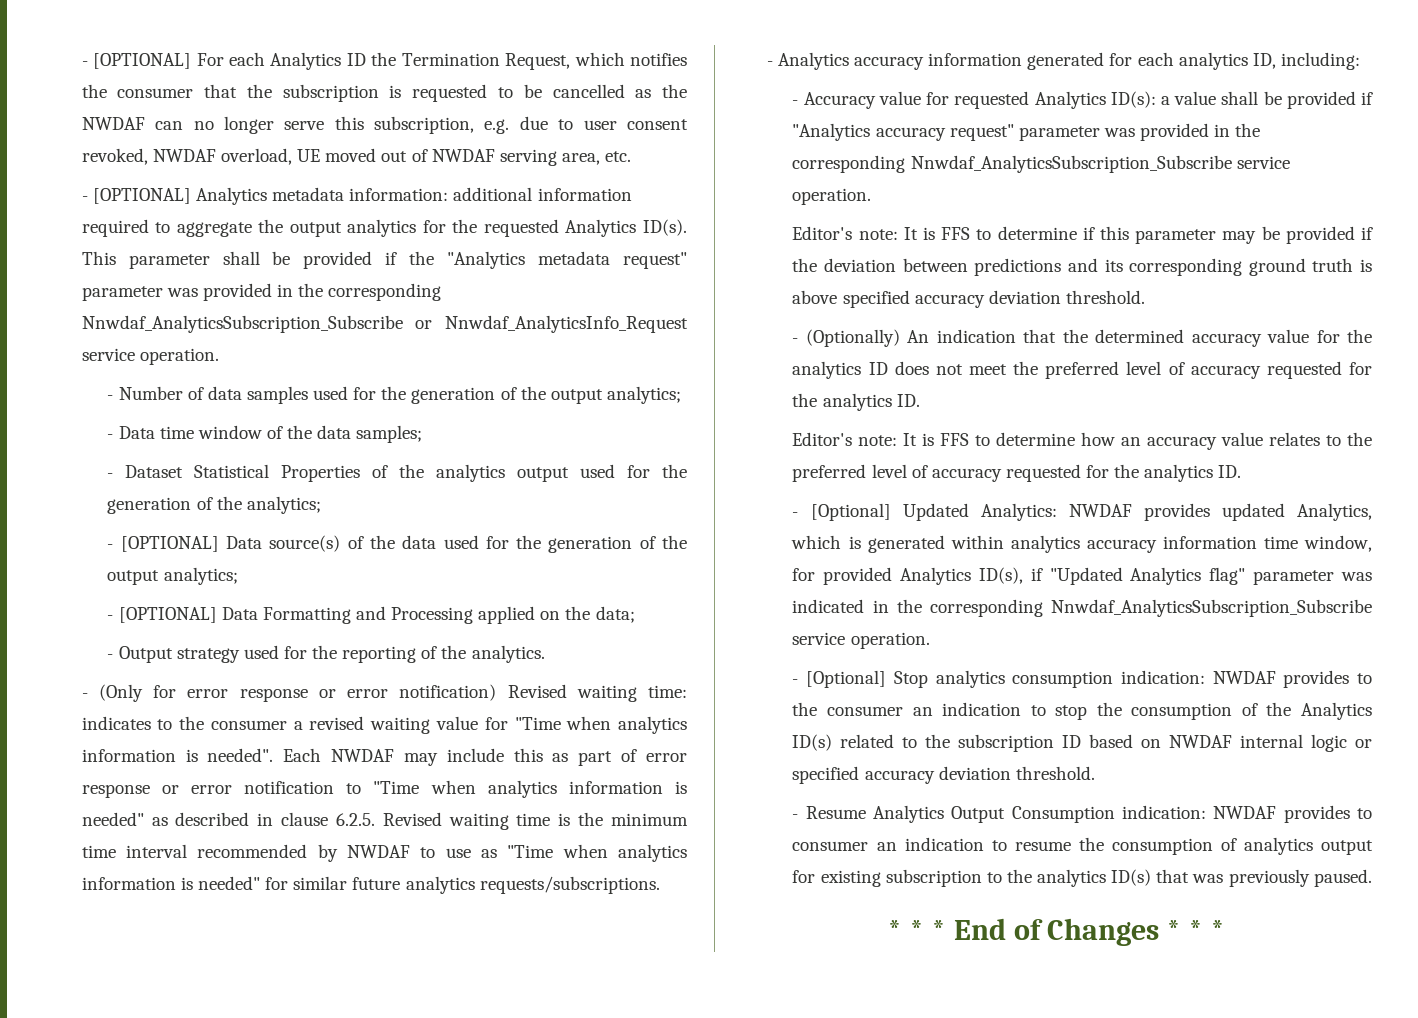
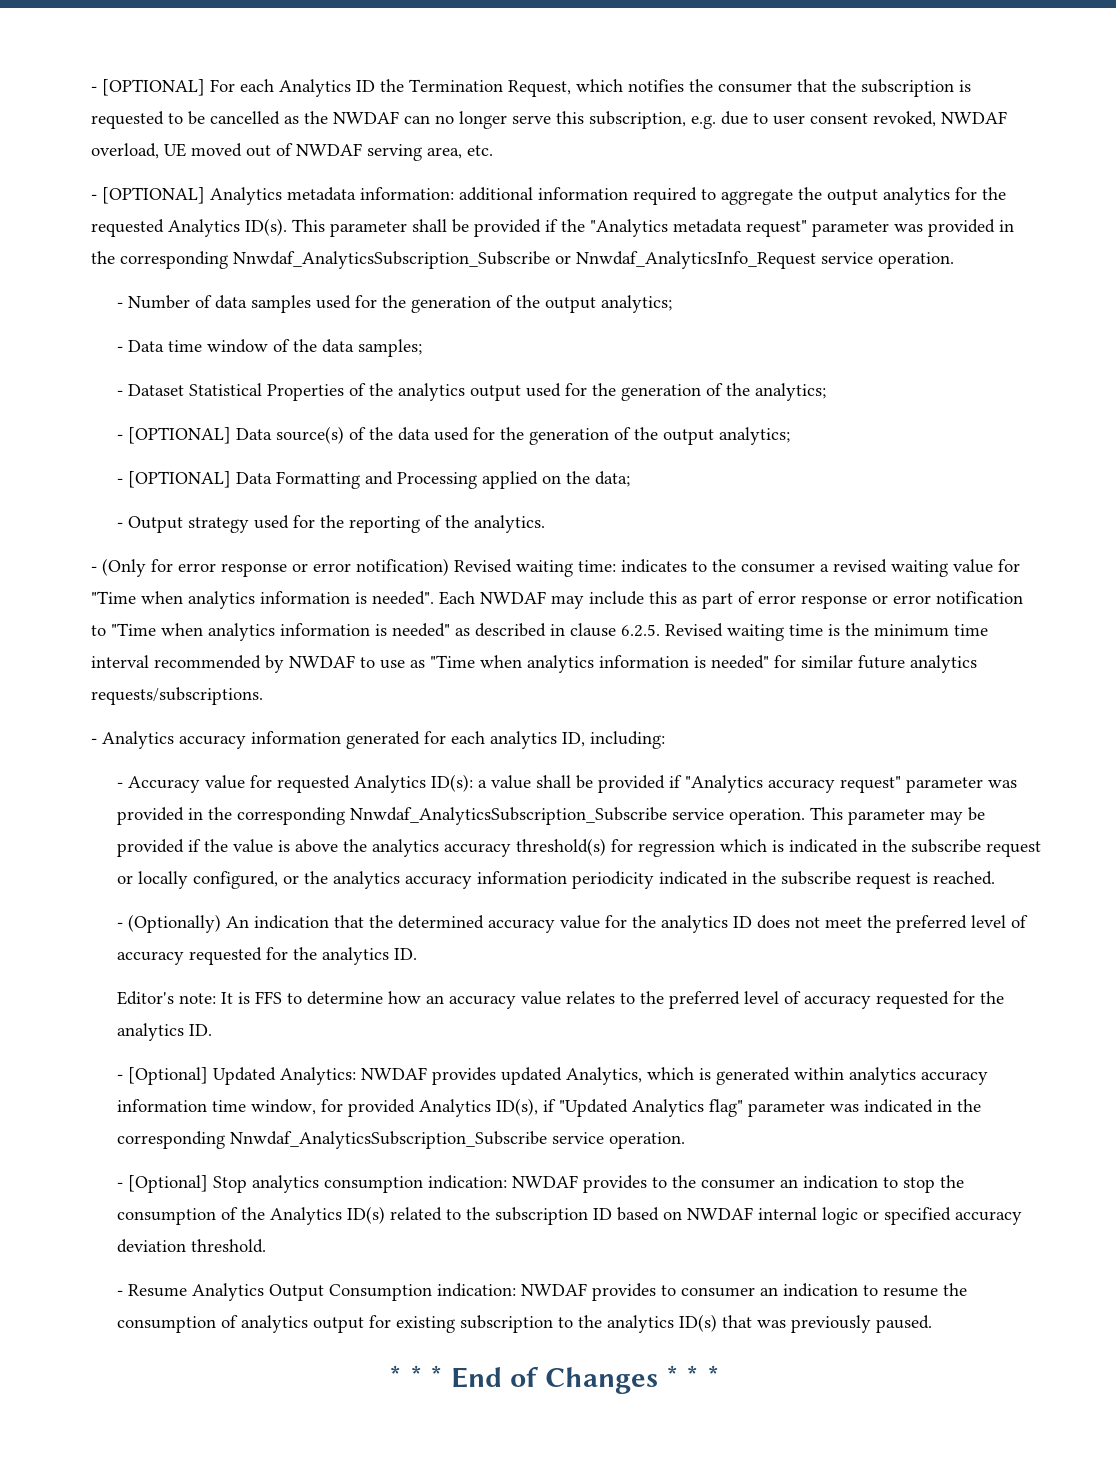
- - Accuracy value for requested Analytics ID(s): a value shall be provided if "Analytics accuracy request" parameter was provided in the corresponding Nnwdaf_AnalyticsSubscription_Subscribe service operation.
- Editor's note: It is FFS to determine if this parameter may be provided if the deviation between predictions and its corresponding ground truth is above specified accuracy deviation threshold.
+ - Accuracy value for requested Analytics ID(s): a value shall be provided if "Analytics accuracy request" parameter was provided in the corresponding Nnwdaf_AnalyticsSubscription_Subscribe service operation. This parameter may be provided if the value is above the analytics accuracy threshold(s) for regression which is indicated in the subscribe request or locally configured, or the analytics accuracy information periodicity indicated in the subscribe request is reached.

